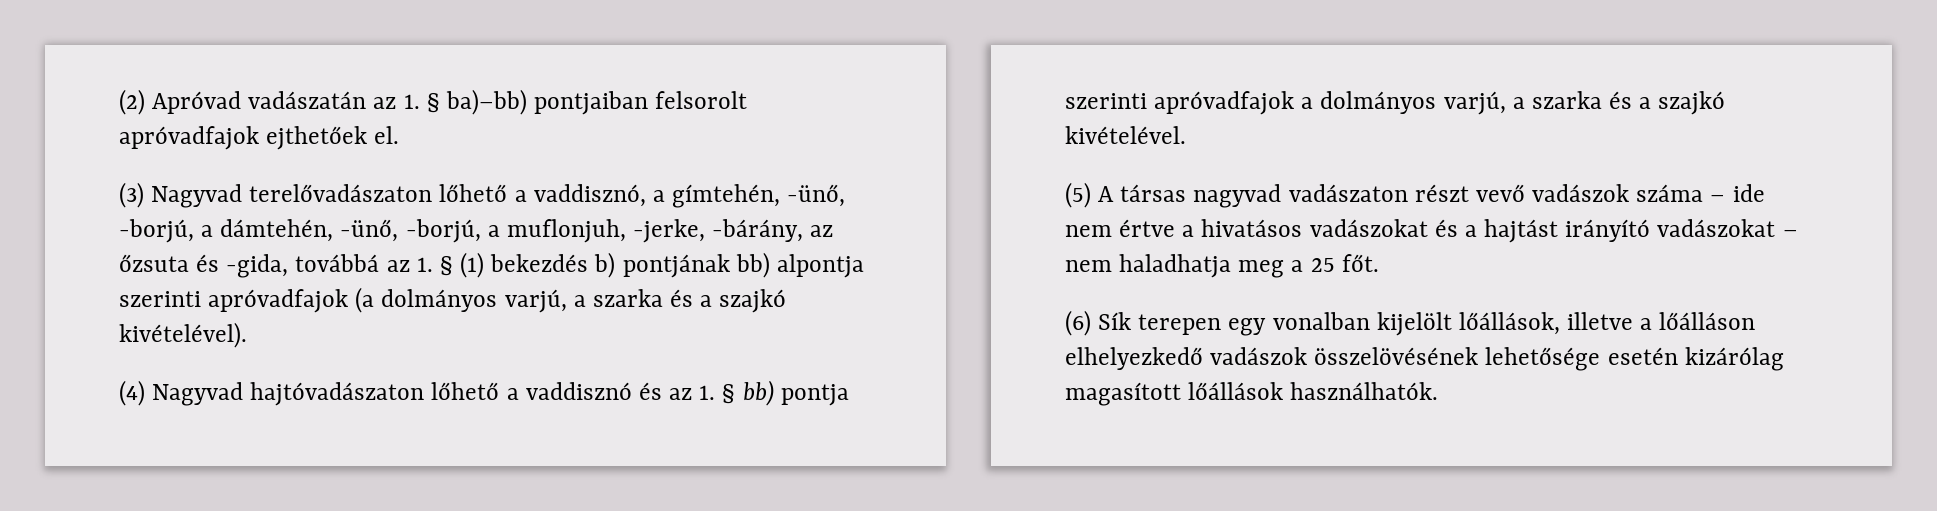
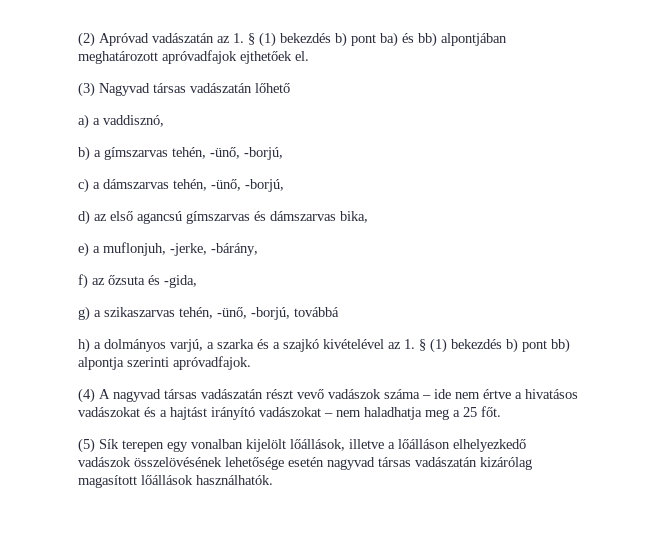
- (2) Apróvad vadászatán az 1. § ba)–bb) pontjaiban felsorolt apróvadfajok ejthetőek el.
+ (2) Apróvad vadászatán az 1. § (1) bekezdés b) pont ba) és bb) alpontjában meghatározott apróvadfajok ejthetőek el.
- (3) Nagyvad terelővadászaton lőhető a vaddisznó, a gímtehén, -ünő, -borjú, a dámtehén, -ünő, -borjú, a muflonjuh, -jerke, -bárány, az őzsuta és -gida, továbbá az 1. § (1) bekezdés b) pontjának bb) alpontja szerinti apróvadfajok (a dolmányos varjú, a szarka és a szajkó kivételével).
- (4) Nagyvad hajtóvadászaton lőhető a vaddisznó és az 1. § bb) pontja szerinti apróvadfajok a dolmányos varjú, a szarka és a szajkó kivételével.
- (5) A társas nagyvad vadászaton részt vevő vadászok száma – ide nem értve a hivatásos vadászokat és a hajtást irányító vadászokat – nem haladhatja meg a 25 főt.
+ (3) Nagyvad társas vadászatán lőhető
+ a) a vaddisznó,
+ b) a gímszarvas tehén, -ünő, -borjú,
+ c) a dámszarvas tehén, -ünő, -borjú,
+ d) az első agancsú gímszarvas és dámszarvas bika,
+ e) a muflonjuh, -jerke, -bárány,
+ f) az őzsuta és -gida,
+ g) a szikaszarvas tehén, -ünő, -borjú, továbbá
+ h) a dolmányos varjú, a szarka és a szajkó kivételével az 1. § (1) bekezdés b) pont bb) alpontja szerinti apróvadfajok.
+ (4) A nagyvad társas vadászatán részt vevő vadászok száma – ide nem értve a hivatásos vadászokat és a hajtást irányító vadászokat – nem haladhatja meg a 25 főt.
- (6) Sík terepen egy vonalban kijelölt lőállások, illetve a lőálláson elhelyezkedő vadászok összelövésének lehetősége esetén kizárólag magasított lőállások használhatók.
+ (5) Sík terepen egy vonalban kijelölt lőállások, illetve a lőálláson elhelyezkedő vadászok összelövésének lehetősége esetén nagyvad társas vadászatán kizárólag magasított lőállások használhatók.

